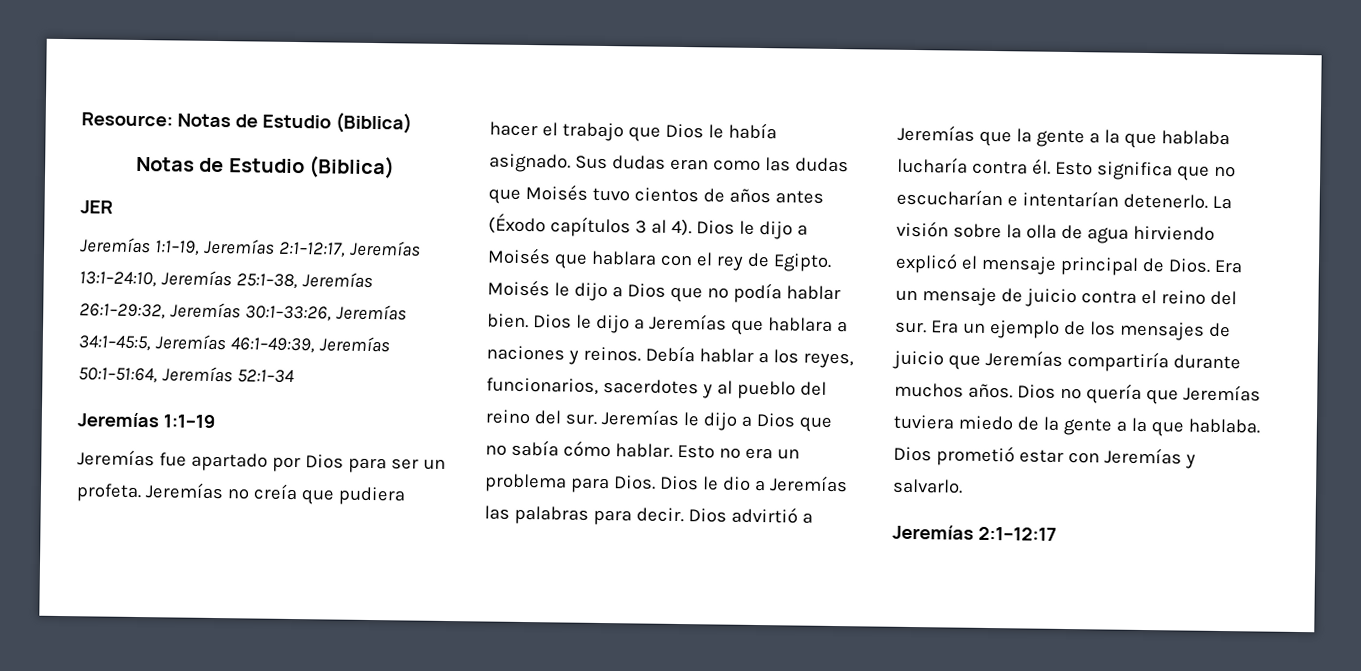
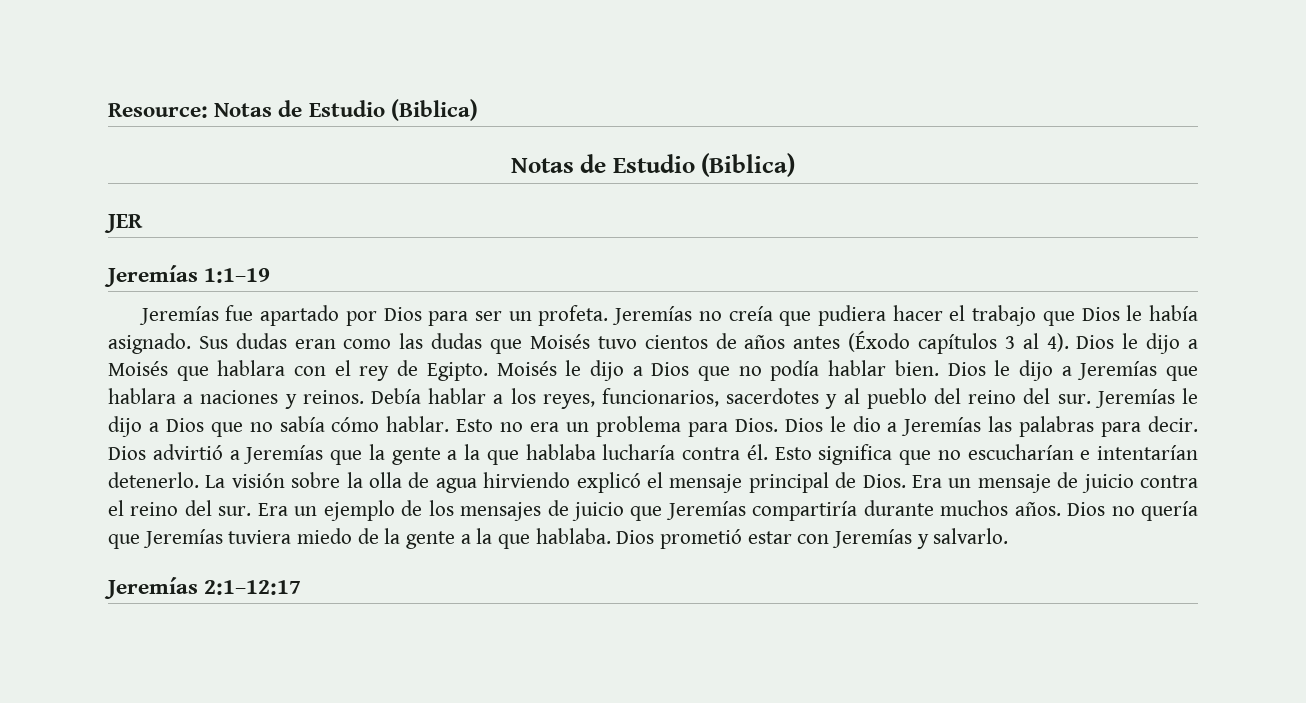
- Jeremías 1:1–19, Jeremías 2:1–12:17, Jeremías 13:1–24:10, Jeremías 25:1–38, Jeremías 26:1–29:32, Jeremías 30:1–33:26, Jeremías 34:1–45:5, Jeremías 46:1–49:39, Jeremías 50:1–51:64, Jeremías 52:1–34

